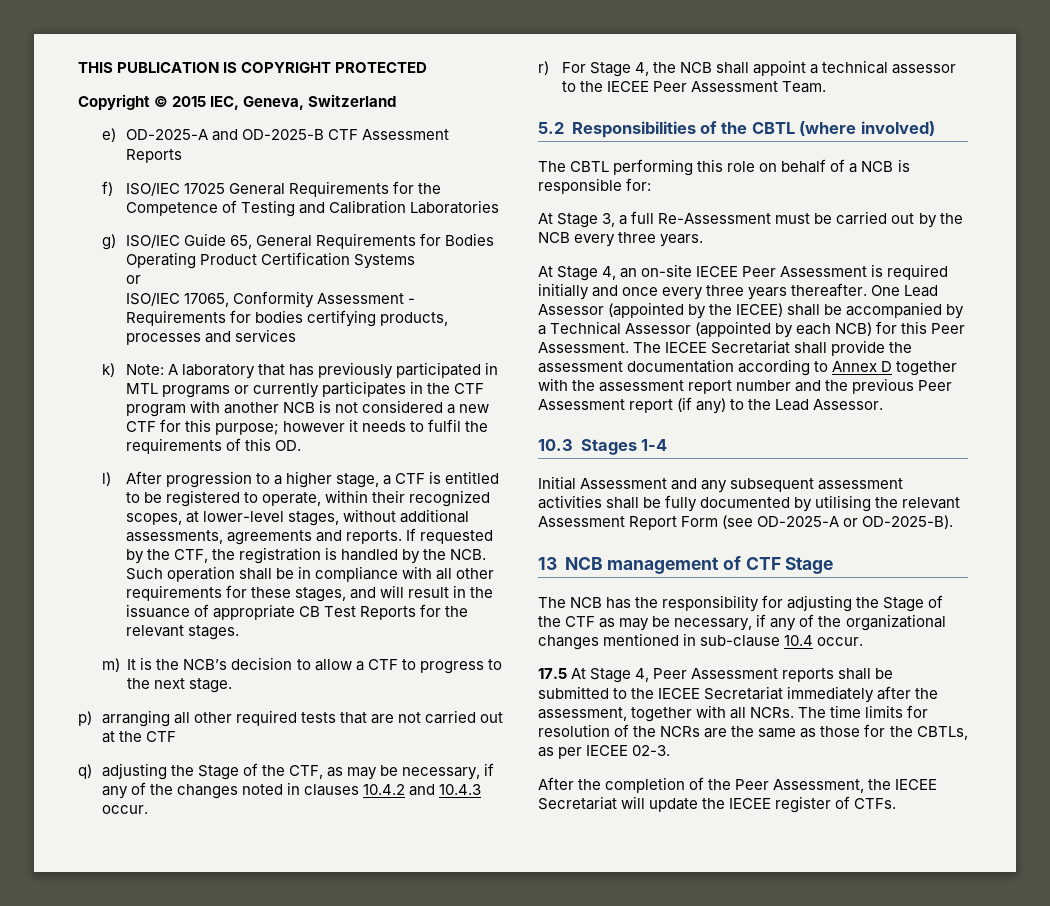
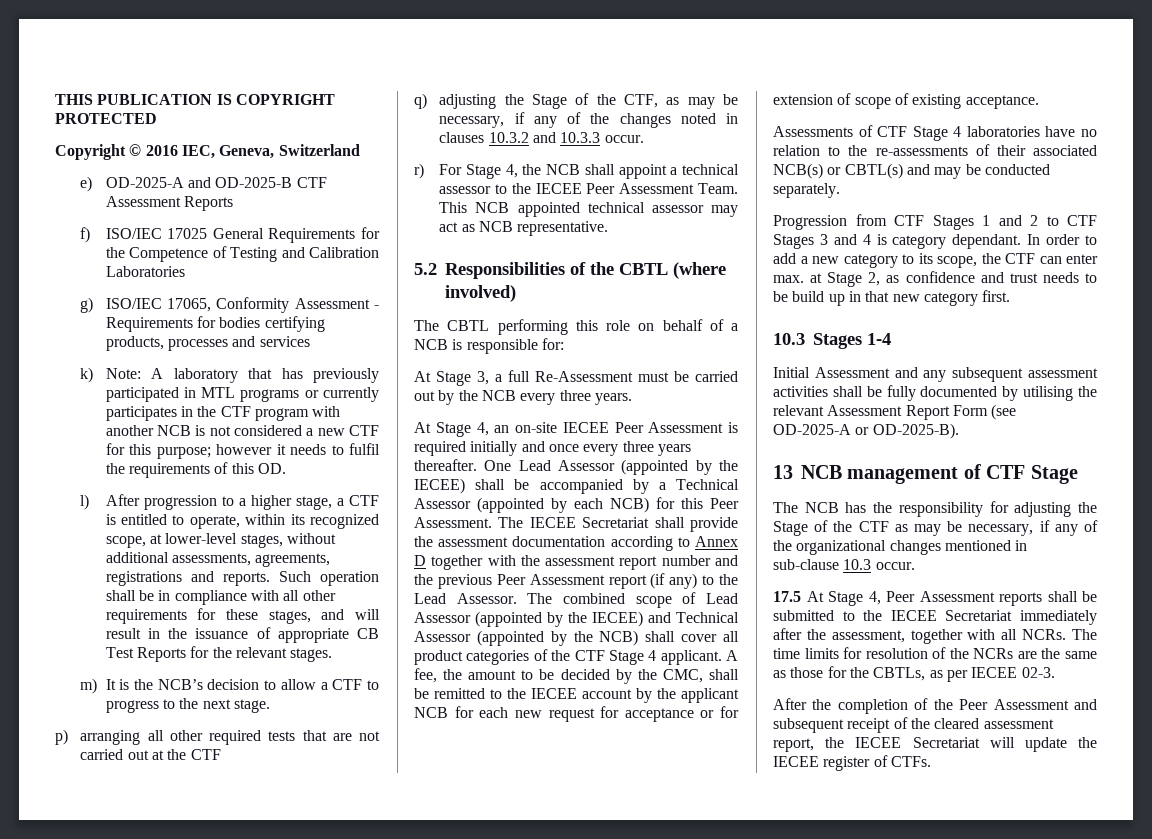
- Copyright © 2015 IEC, Geneva, Switzerland
+ Copyright © 2016 IEC, Geneva, Switzerland
- g) ISO/IEC Guide 65, General Requirements for Bodies Operating Product Certification Systems
- or
- ISO/IEC 17065, Conformity Assessment - Requirements for bodies certifying products, processes and services
+ g) ISO/IEC 17065, Conformity Assessment - Requirements for bodies certifying products, processes and services
- l) After progression to a higher stage, a CTF is entitled to be registered to operate, within their recognized scopes, at lower-level stages, without additional assessments, agreements and reports. If requested by the CTF, the registration is handled by the NCB. Such operation shall be in compliance with all other requirements for these stages, and will result in the issuance of appropriate CB Test Reports for the relevant stages.
+ l) After progression to a higher stage, a CTF is entitled to operate, within its recognized scope, at lower-level stages, without additional assessments, agreements, registrations and reports. Such operation shall be in compliance with all other requirements for these stages, and will result in the issuance of appropriate CB Test Reports for the relevant stages.
- q) adjusting the Stage of the CTF, as may be necessary, if any of the changes noted in clauses 10.4.2 and 10.4.3 occur.
+ q) adjusting the Stage of the CTF, as may be necessary, if any of the changes noted in clauses 10.3.2 and 10.3.3 occur.
+ This NCB appointed technical assessor may act as NCB representative.
+ The combined scope of Lead Assessor (appointed by the IECEE) and Technical Assessor (appointed by the NCB) shall cover all product categories of the CTF Stage 4 applicant. A fee, the amount to be decided by the CMC, shall be remitted to the IECEE account by the applicant NCB for each new request for acceptance or for extension of scope of existing acceptance.
+ Assessments of CTF Stage 4 laboratories have no relation to the re-assessments of their associated NCB(s) or CBTL(s) and may be conducted separately.
+ Progression from CTF Stages 1 and 2 to CTF Stages 3 and 4 is category dependant. In order to add a new category to its scope, the CTF can enter max. at Stage 2, as confidence and trust needs to be build up in that new category first.
- The NCB has the responsibility for adjusting the Stage of the CTF as may be necessary, if any of the organizational changes mentioned in sub-clause 10.4 occur.
+ The NCB has the responsibility for adjusting the Stage of the CTF as may be necessary, if any of the organizational changes mentioned in sub-clause 10.3 occur.
- After the completion of the Peer Assessment, the IECEE Secretariat will update the IECEE register of CTFs.
+ After the completion of the Peer Assessment and subsequent receipt of the cleared assessment report, the IECEE Secretariat will update the IECEE register of CTFs.

